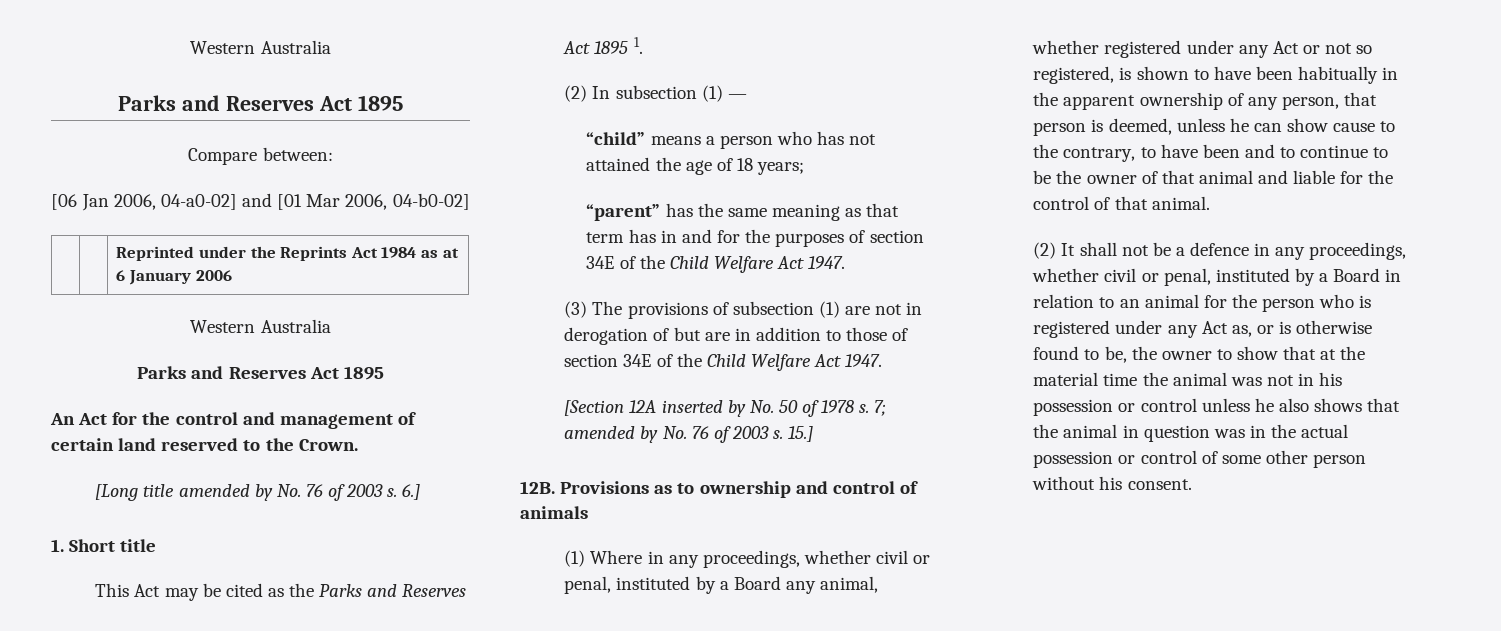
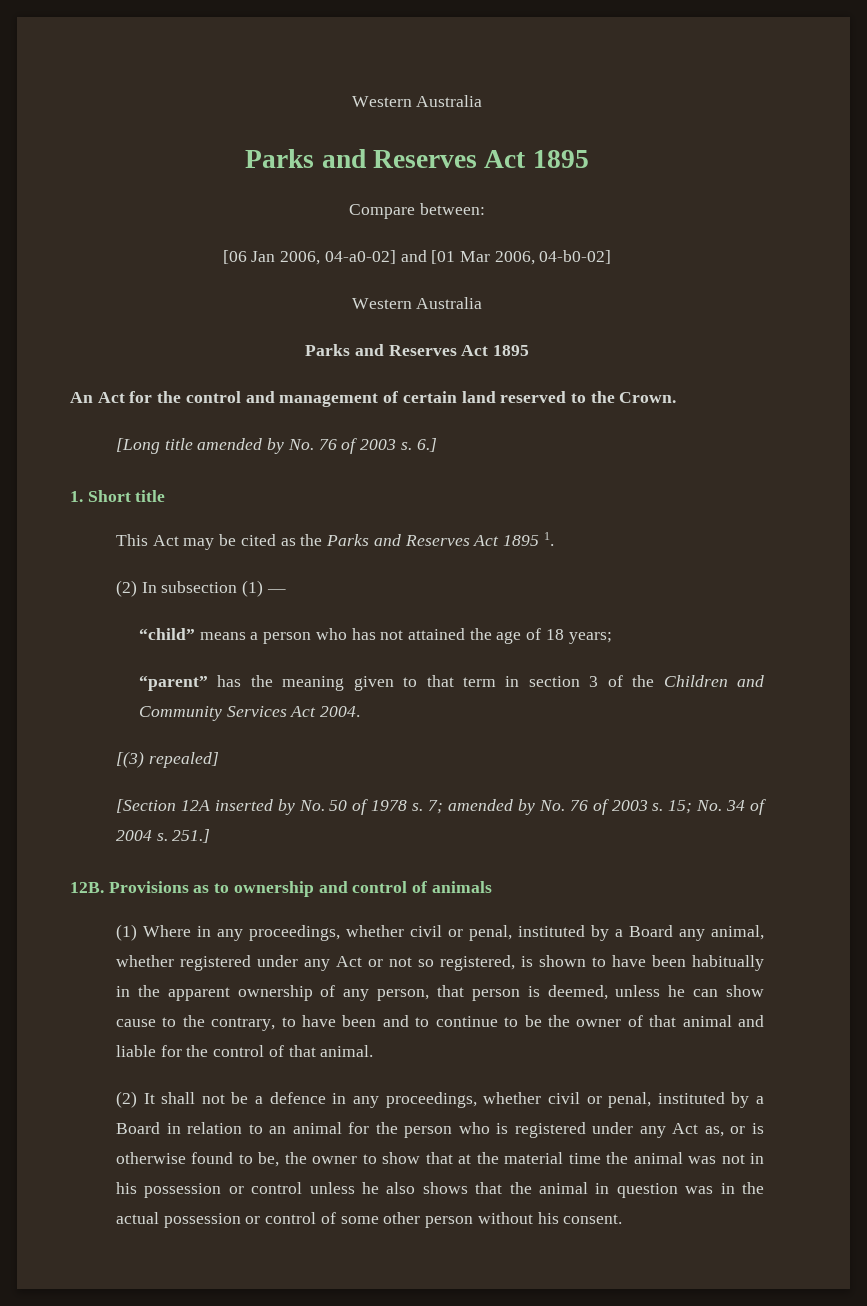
- | | Reprinted under the Reprints Act 1984 as at 6 January 2006
- “parent” has the same meaning as that term has in and for the purposes of section 34E of the Child Welfare Act 1947.
- (3) The provisions of subsection (1) are not in derogation of but are in addition to those of section 34E of the Child Welfare Act 1947.
+ “parent” has the meaning given to that term in section 3 of the Children and Community Services Act 2004.
+ [(3) repealed]
- 15.]
+ 15; No. 34 of 2004 s. 251.]

